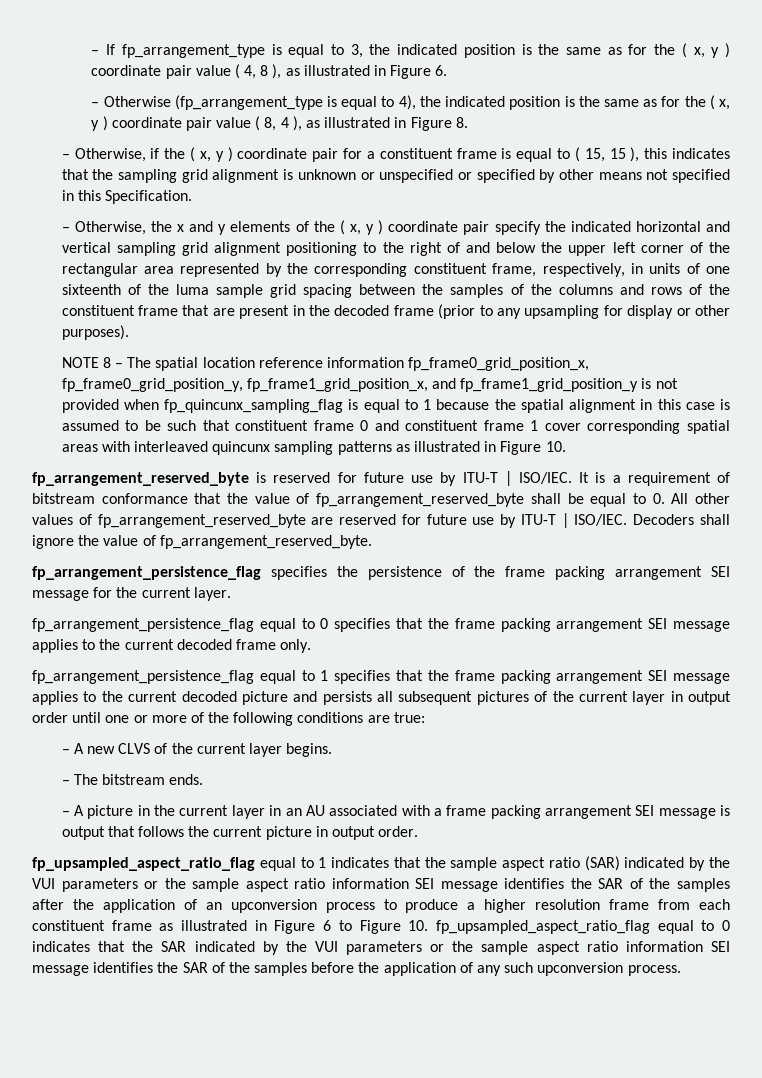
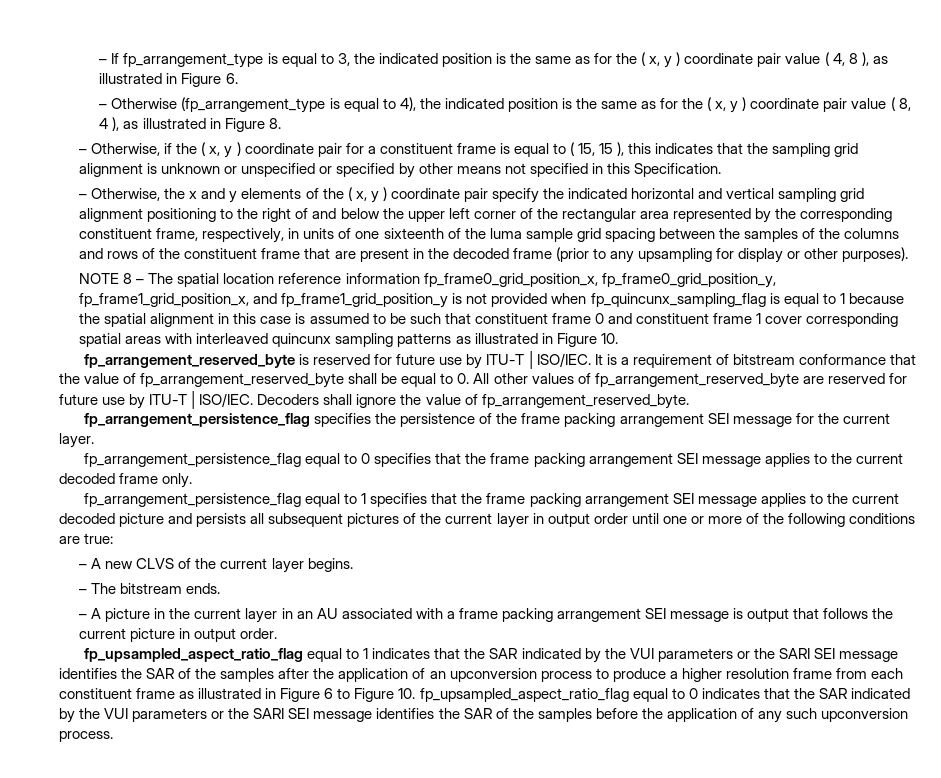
- fp_upsampled_aspect_ratio_flag equal to 1 indicates that the sample aspect ratio (SAR) indicated by the VUI parameters or the sample aspect ratio information SEI message identifies the SAR of the samples after the application of an upconversion process to produce a higher resolution frame from each constituent frame as illustrated in Figure 6 to Figure 10. fp_upsampled_aspect_ratio_flag equal to 0 indicates that the SAR indicated by the VUI parameters or the sample aspect ratio information SEI message identifies the SAR of the samples before the application of any such upconversion process.
+ fp_upsampled_aspect_ratio_flag equal to 1 indicates that the SAR indicated by the VUI parameters or the SARI SEI message identifies the SAR of the samples after the application of an upconversion process to produce a higher resolution frame from each constituent frame as illustrated in Figure 6 to Figure 10. fp_upsampled_aspect_ratio_flag equal to 0 indicates that the SAR indicated by the VUI parameters or the SARI SEI message identifies the SAR of the samples before the application of any such upconversion process.

